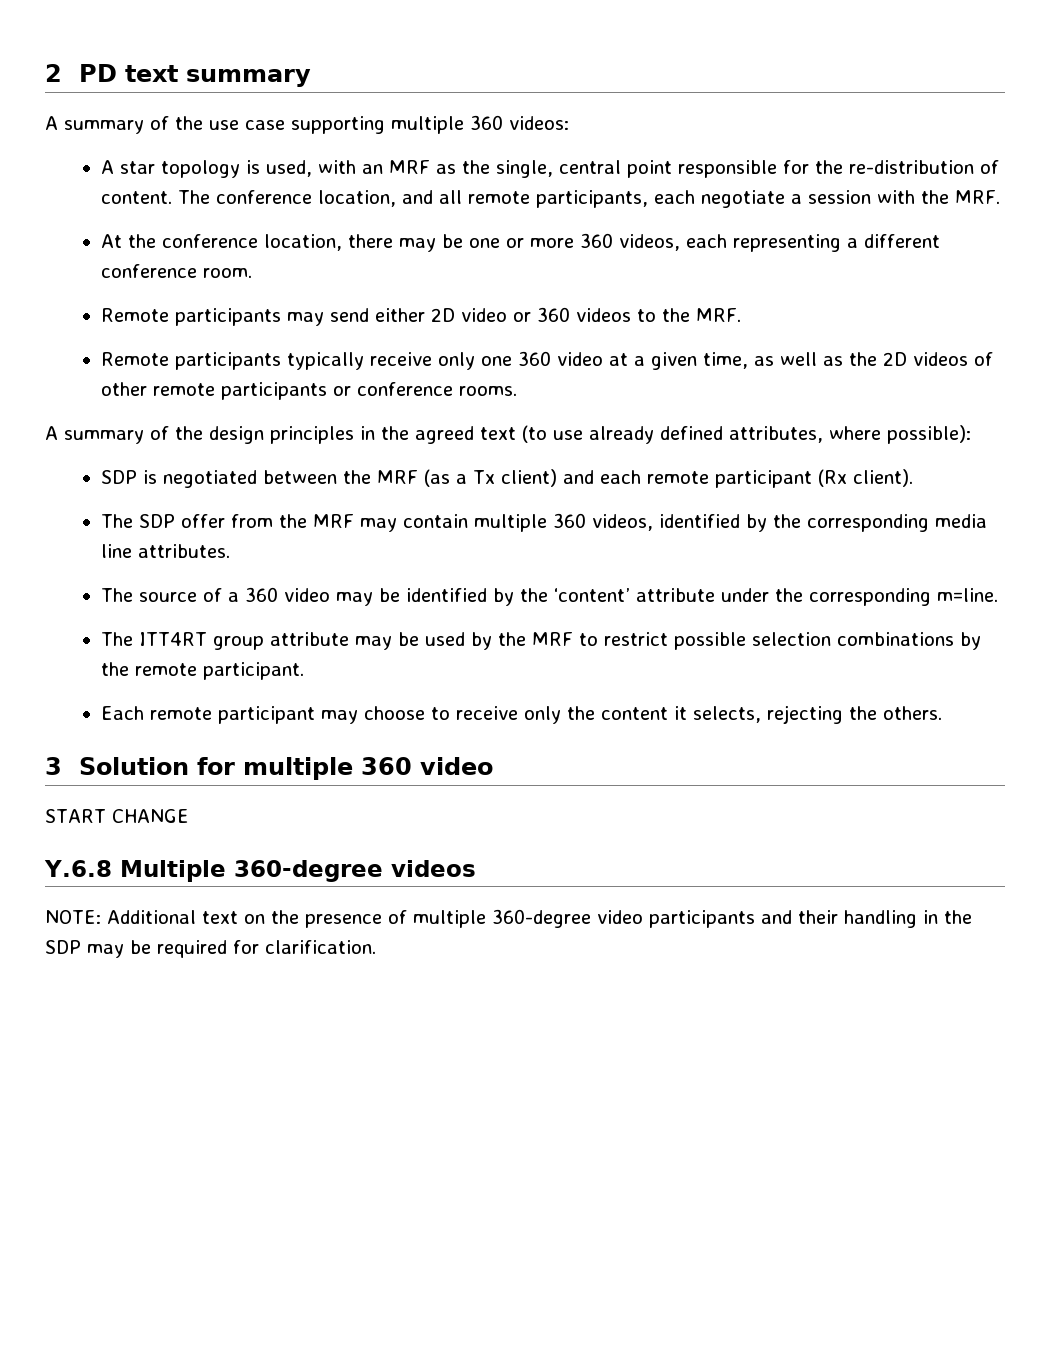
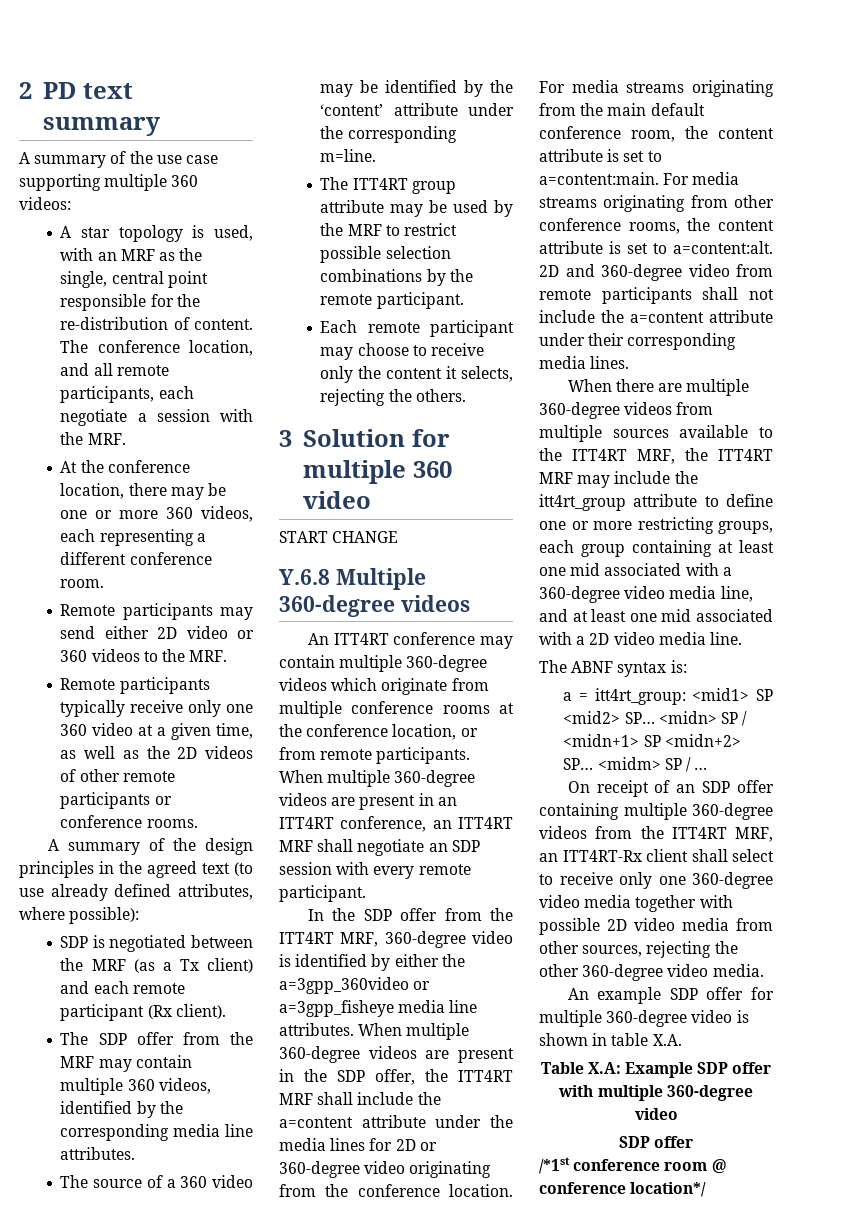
- NOTE: Additional text on the presence of multiple 360-degree video participants and their handling in the SDP may be required for clarification.
+ An ITT4RT conference may contain multiple 360-degree videos which originate from multiple conference rooms at the conference location, or from remote participants. When multiple 360-degree videos are present in an ITT4RT conference, an ITT4RT MRF shall negotiate an SDP session with every remote participant.
+ In the SDP offer from the ITT4RT MRF, 360-degree video is identified by either the a=3gpp_360video or a=3gpp_fisheye media line attributes. When multiple 360-degree videos are present in the SDP offer, the ITT4RT MRF shall include the a=content attribute under the media lines for 2D or 360-degree video originating from the conference location. For media streams originating from the main default conference room, the content attribute is set to a=content:main. For media streams originating from other conference rooms, the content attribute is set to a=content:alt. 2D and 360-degree video from remote participants shall not include the a=content attribute under their corresponding media lines.
+ When there are multiple 360-degree videos from multiple sources available to the ITT4RT MRF, the ITT4RT MRF may include the itt4rt_group attribute to define one or more restricting groups, each group containing at least one mid associated with a 360-degree video media line, and at least one mid associated with a 2D video media line.
+ The ABNF syntax is:
+ a = itt4rt_group: <mid1> SP <mid2> SP… <midn> SP / <midn+1> SP <midn+2> SP… <midm> SP / …
+ On receipt of an SDP offer containing multiple 360-degree videos from the ITT4RT MRF, an ITT4RT-Rx client shall select to receive only one 360-degree video media together with possible 2D video media from other sources, rejecting the other 360-degree video media.
+ An example SDP offer for multiple 360-degree video is shown in table X.A.
+ Table X.A: Example SDP offer with multiple 360-degree video
+ SDP offer
+ /*1st conference room @ conference location*/

